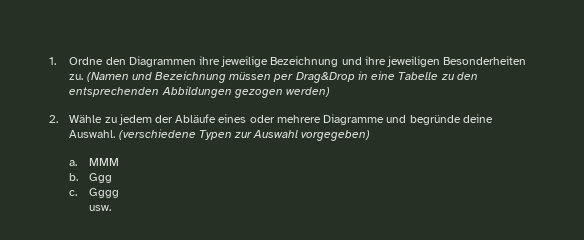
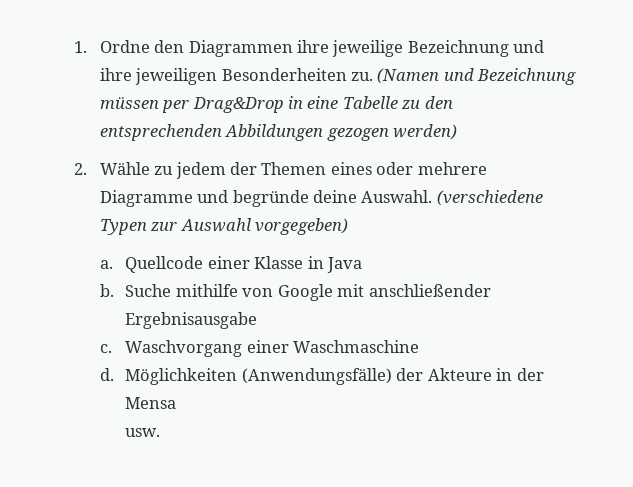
- 2. Wähle zu jedem der Abläufe eines oder mehrere Diagramme und begründe deine Auswahl.
+ 2. Wähle zu jedem der Themen eines oder mehrere Diagramme und begründe deine Auswahl.
- MMM
- b. Ggg
- c. Gggg
+ Quellcode einer Klasse in Java
+ b. Suche mithilfe von Google mit anschließender Ergebnisausgabe
+ c. Waschvorgang einer Waschmaschine
+ d. Möglichkeiten (Anwendungsfälle) der Akteure in der Mensa

